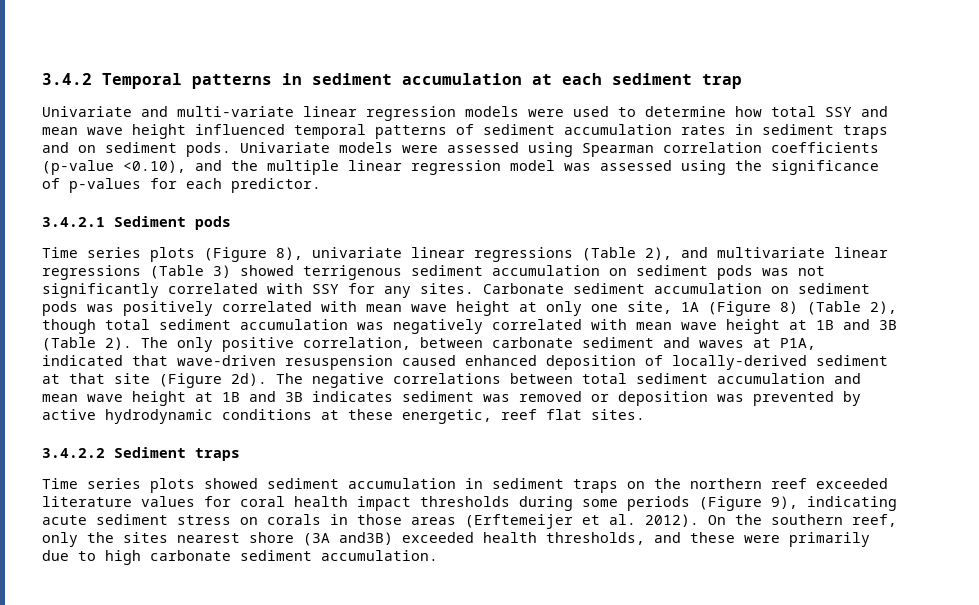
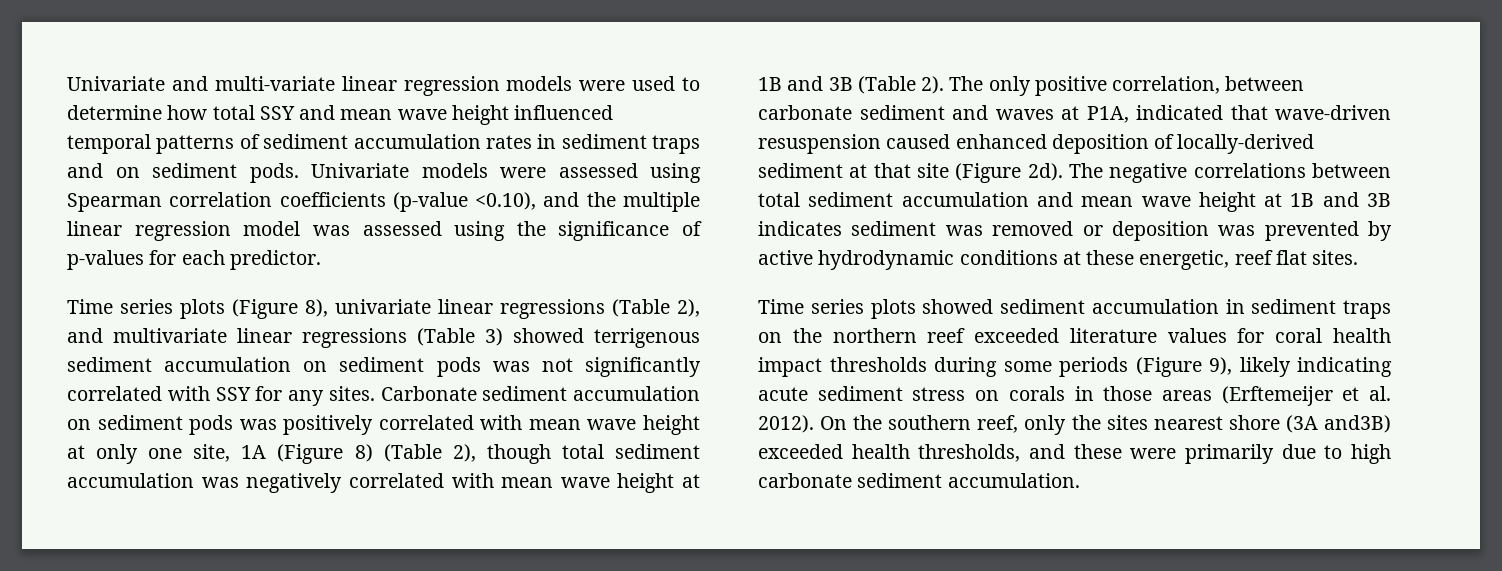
- 3.4.2 Temporal patterns in sediment accumulation at each sediment trap
- 3.4.2.1 Sediment pods
- 3.4.2.2 Sediment traps
- Time series plots showed sediment accumulation in sediment traps on the northern reef exceeded literature values for coral health impact thresholds during some periods (Figure 9), indicating acute sediment stress on corals in those areas (Erftemeijer et al. 2012).
+ Time series plots showed sediment accumulation in sediment traps on the northern reef exceeded literature values for coral health impact thresholds during some periods (Figure 9), likely indicating acute sediment stress on corals in those areas (Erftemeijer et al. 2012).

